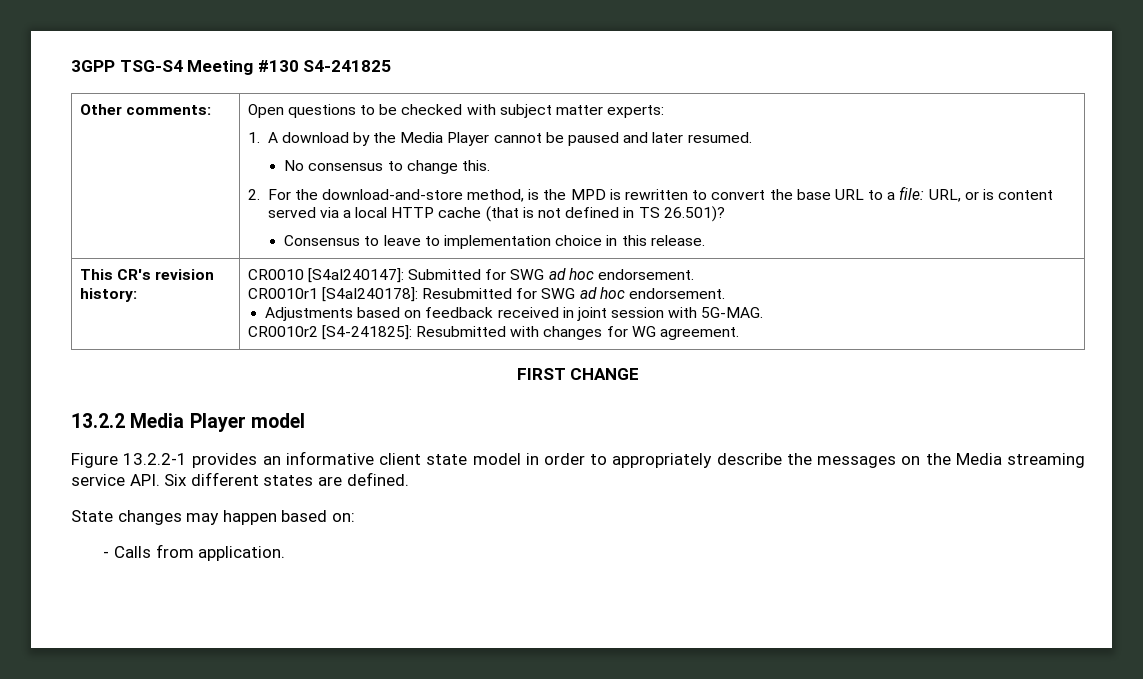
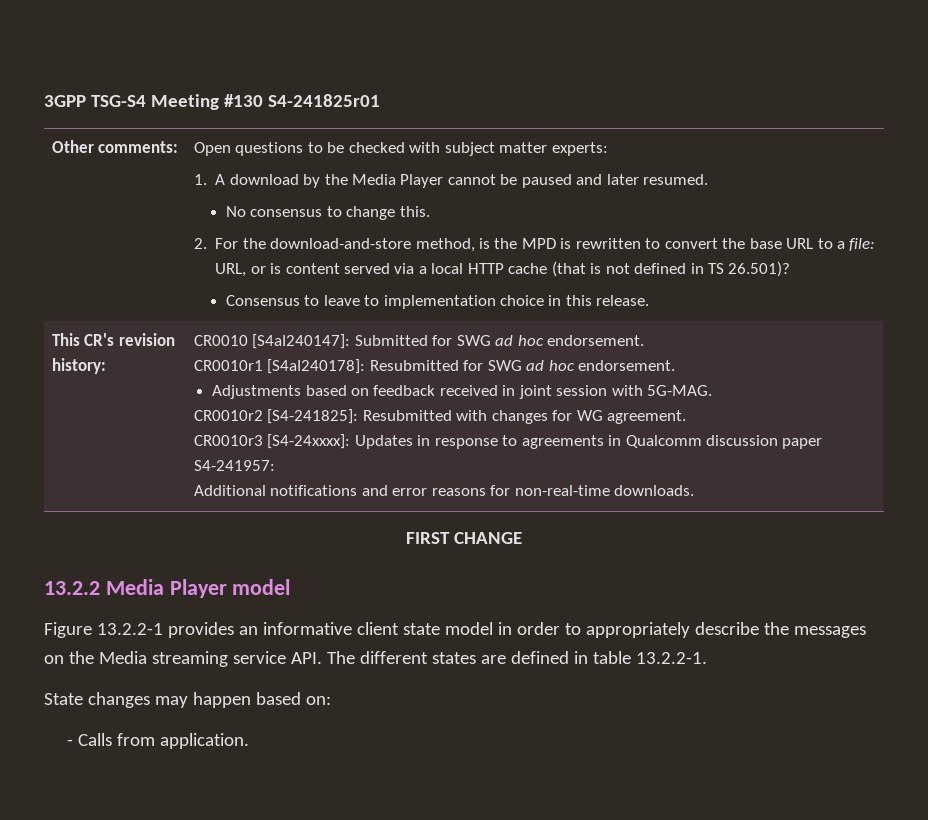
- 3GPP TSG-S4 Meeting #130 S4-241825
+ 3GPP TSG-S4 Meeting #130 S4-241825r01
+ CR0010r3 [S4-24xxxx]: Updates in response to agreements in Qualcomm discussion paper S4-241957:
+ Additional notifications and error reasons for non-real-time downloads.
- Figure 13.2.2-1 provides an informative client state model in order to appropriately describe the messages on the Media streaming service API. Six different states are defined.
+ Figure 13.2.2-1 provides an informative client state model in order to appropriately describe the messages on the Media streaming service API. The different states are defined in table 13.2.2-1.

